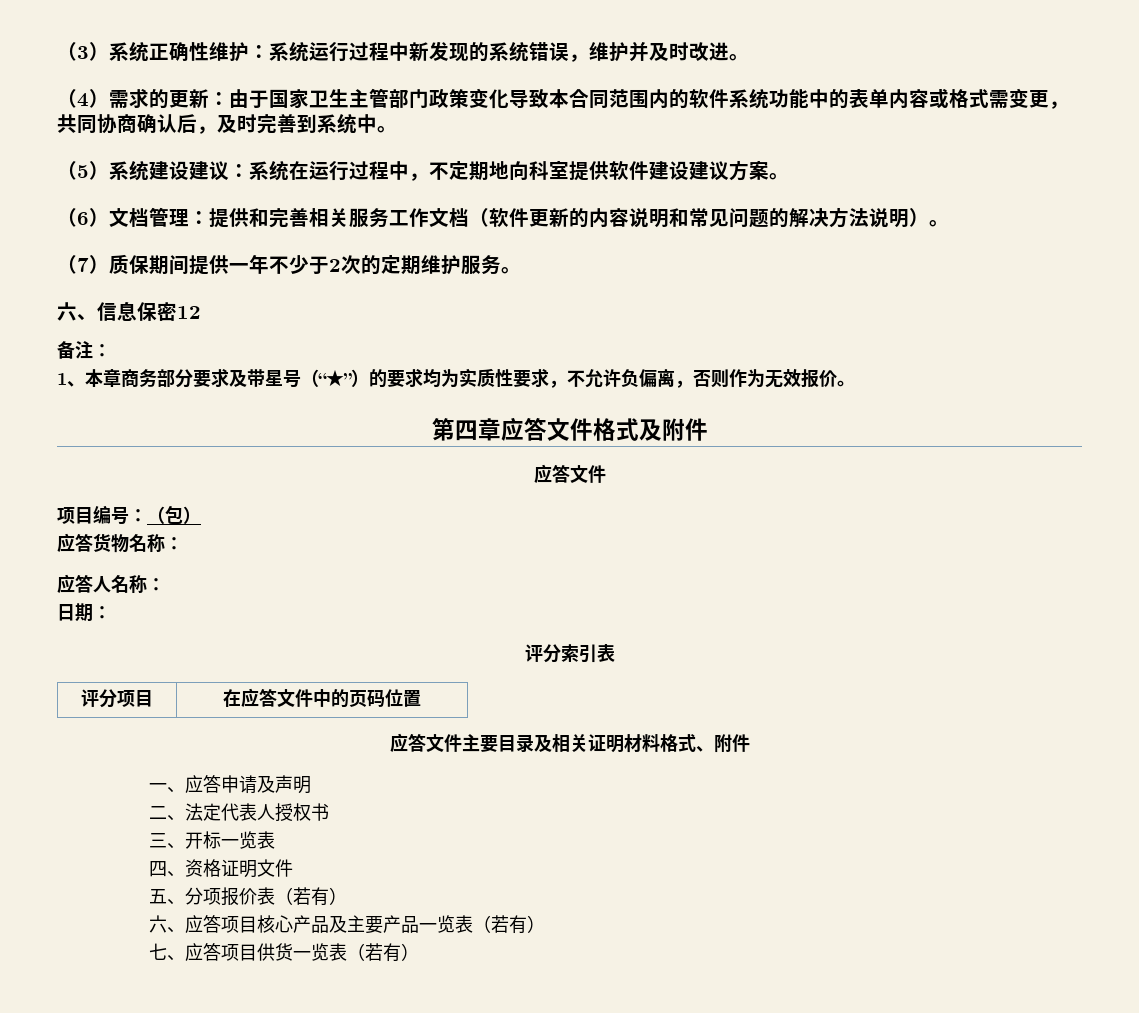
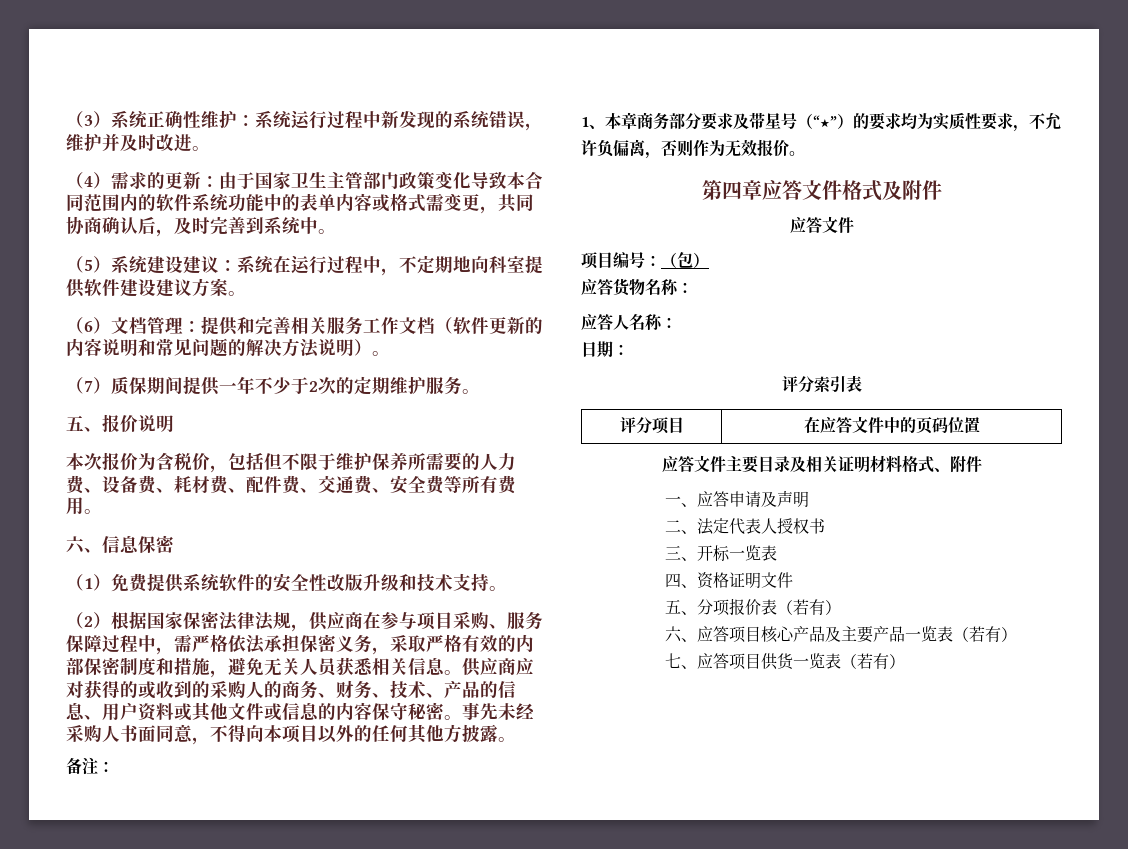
- 六、信息保密12
+ 五、报价说明
+ 本次报价为含税价，包括但不限于维护保养所需要的人力费、设备费、耗材费、配件费、交通费、安全费等所有费用。
+ 六、信息保密
+ （1）免费提供系统软件的安全性改版升级和技术支持。
+ （2）根据国家保密法律法规，供应商在参与项目采购、服务保障过程中，需严格依法承担保密义务，采取严格有效的内部保密制度和措施，避免无关人员获悉相关信息。供应商应对获得的或收到的采购人的商务、财务、技术、产品的信息、用户资料或其他文件或信息的内容保守秘密。事先未经采购人书面同意，不得向本项目以外的任何其他方披露。

